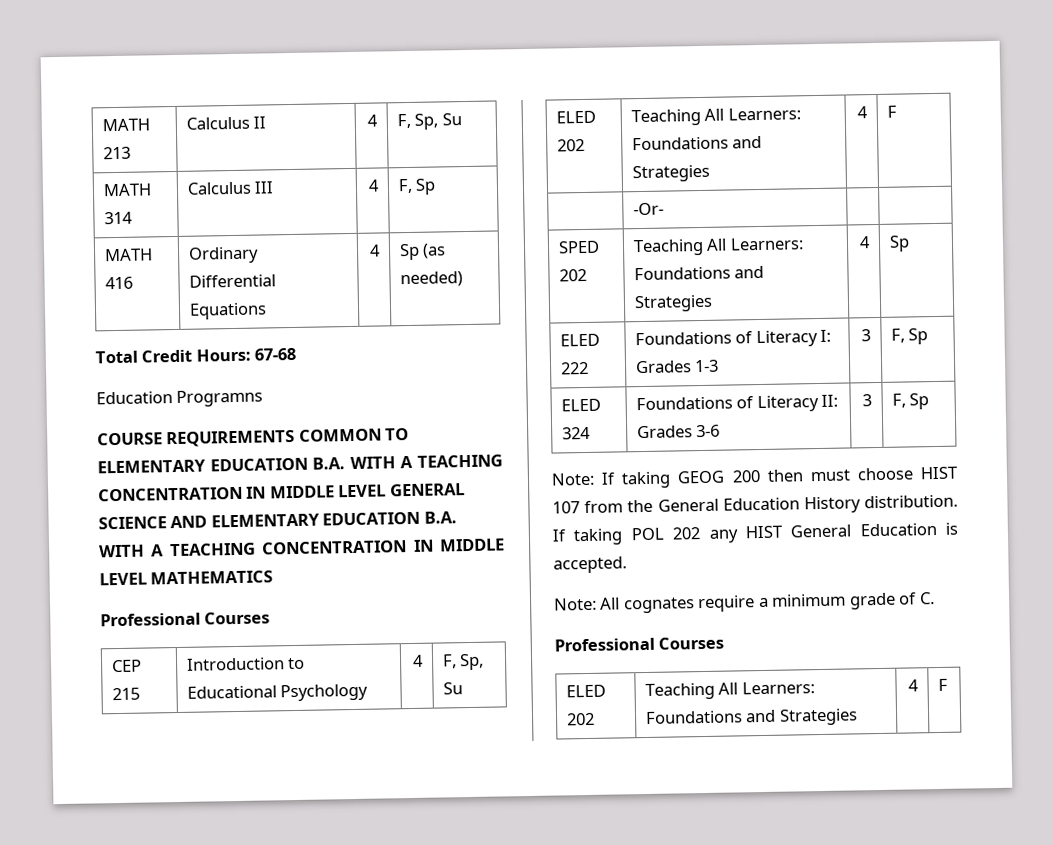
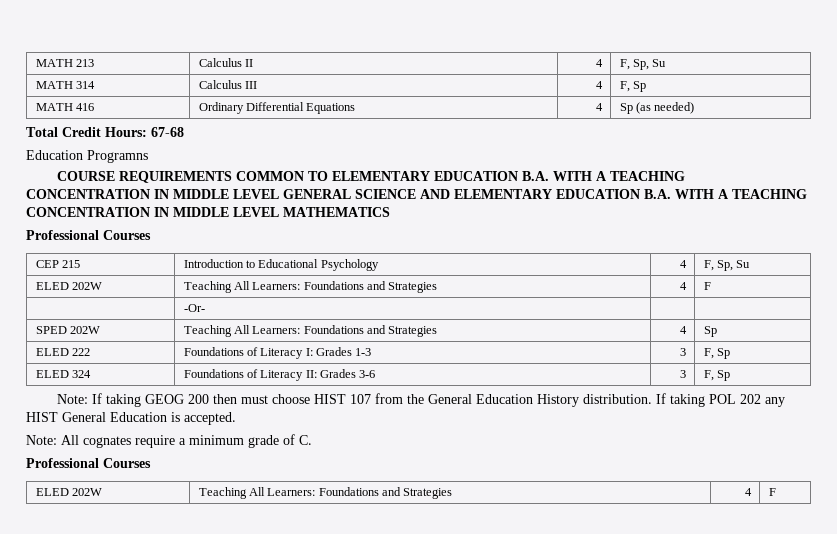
  CEP 215 | Introduction to Educational Psychology | 4 | F, Sp, Su
- ELED 202 | Teaching All Learners: Foundations and Strategies | 4 | F
+ ELED 202W | Teaching All Learners: Foundations and Strategies | 4 | F
- SPED 202 | Teaching All Learners: Foundations and Strategies | 4 | Sp
+ SPED 202W | Teaching All Learners: Foundations and Strategies | 4 | Sp
  Note: All cognates require a minimum grade of C.
  Professional Courses
- ELED 202 | Teaching All Learners: Foundations and Strategies | 4 | F
+ ELED 202W | Teaching All Learners: Foundations and Strategies | 4 | F

